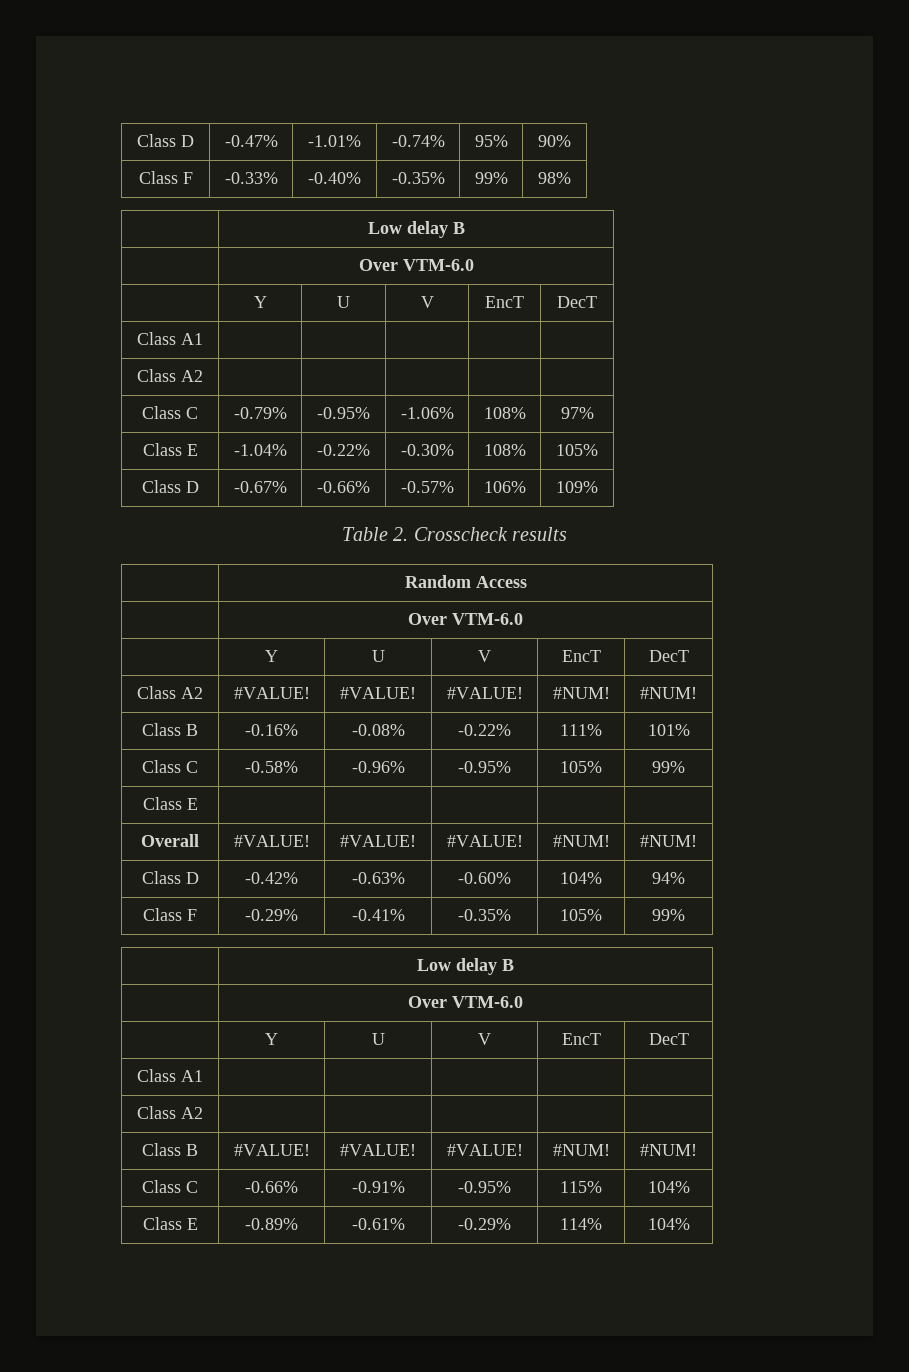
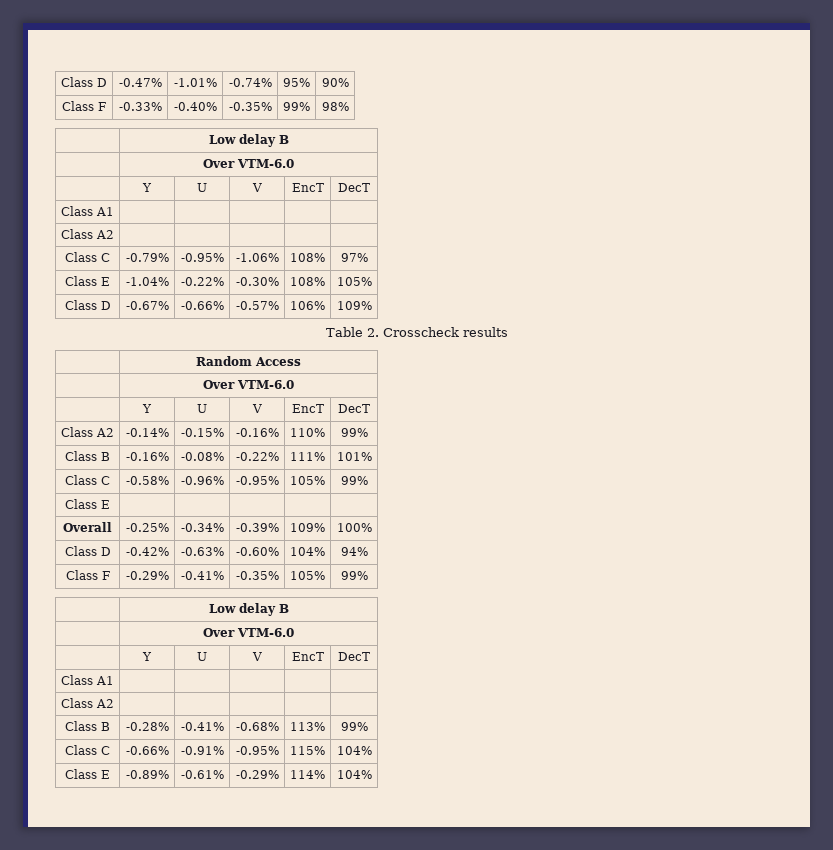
- Class A2 | #VALUE! | #VALUE! | #VALUE! | #NUM! | #NUM!
+ Class A2 | -0.14% | -0.15% | -0.16% | 110% | 99%
- Overall | #VALUE! | #VALUE! | #VALUE! | #NUM! | #NUM!
+ Overall | -0.25% | -0.34% | -0.39% | 109% | 100%
- Class B | #VALUE! | #VALUE! | #VALUE! | #NUM! | #NUM!
+ Class B | -0.28% | -0.41% | -0.68% | 113% | 99%

